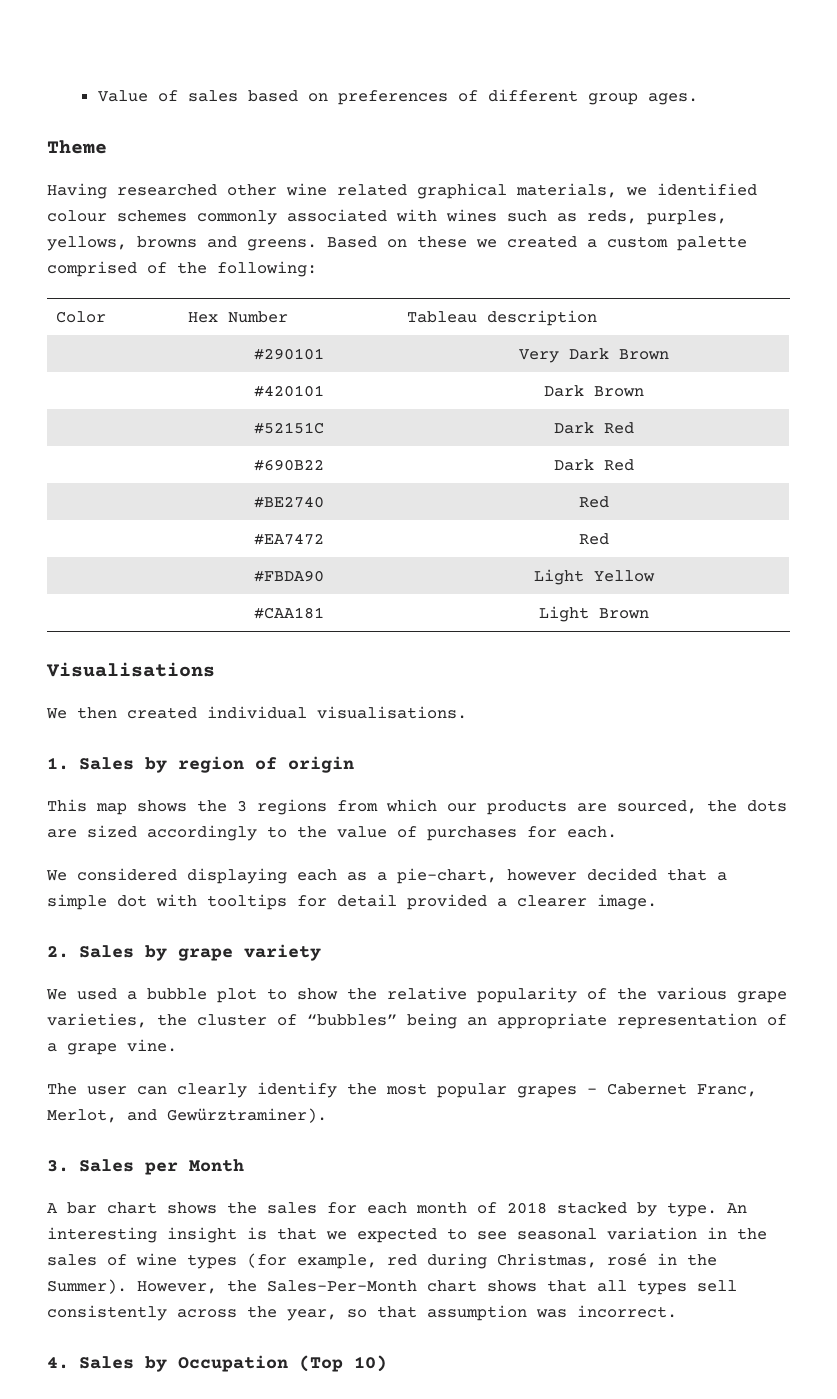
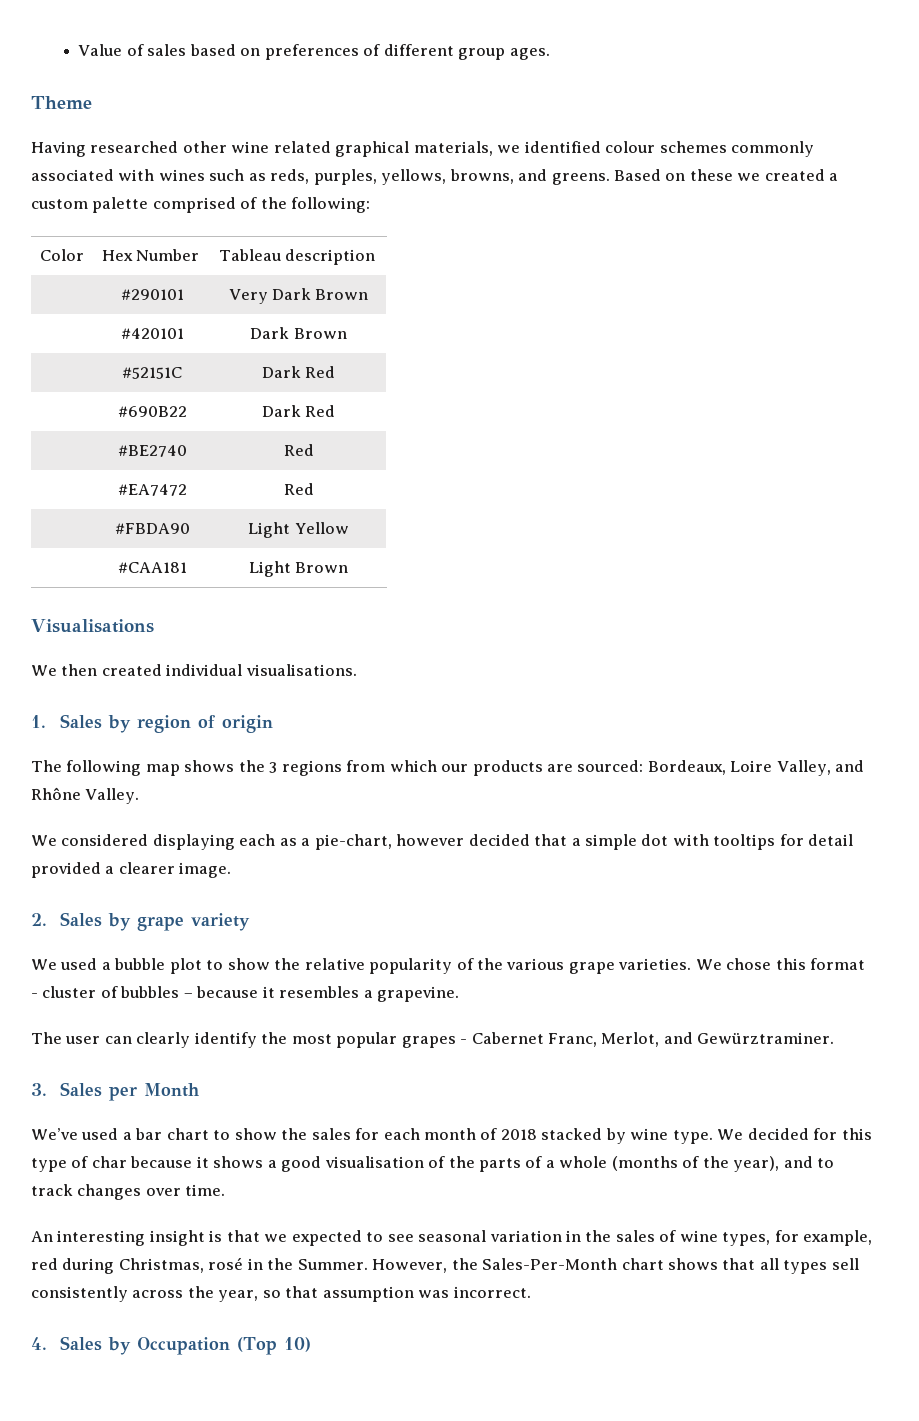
- Having researched other wine related graphical materials, we identified colour schemes commonly associated with wines such as reds, purples, yellows, browns and greens.
+ Having researched other wine related graphical materials, we identified colour schemes commonly associated with wines such as reds, purples, yellows, browns, and greens.
- This map shows the 3 regions from which our products are sourced, the dots are sized accordingly to the value of purchases for each.
+ The following map shows the 3 regions from which our products are sourced: Bordeaux, Loire Valley, and Rhône Valley.
- We used a bubble plot to show the relative popularity of the various grape varieties, the cluster of “bubbles” being an appropriate representation of a grape vine.
+ We used a bubble plot to show the relative popularity of the various grape varieties. We chose this format - cluster of bubbles – because it resembles a grapevine.
- The user can clearly identify the most popular grapes - Cabernet Franc, Merlot, and Gewürztraminer).
+ The user can clearly identify the most popular grapes - Cabernet Franc, Merlot, and Gewürztraminer.
- A bar chart shows the sales for each month of 2018 stacked by type. An interesting insight is that we expected to see seasonal variation in the sales of wine types (for example, red during Christmas, rosé in the Summer).
+ We’ve used a bar chart to show the sales for each month of 2018 stacked by wine type. We decided for this type of char because it shows a good visualisation of the parts of a whole (months of the year), and to track changes over time.
+ An interesting insight is that we expected to see seasonal variation in the sales of wine types, for example, red during Christmas, rosé in the Summer.

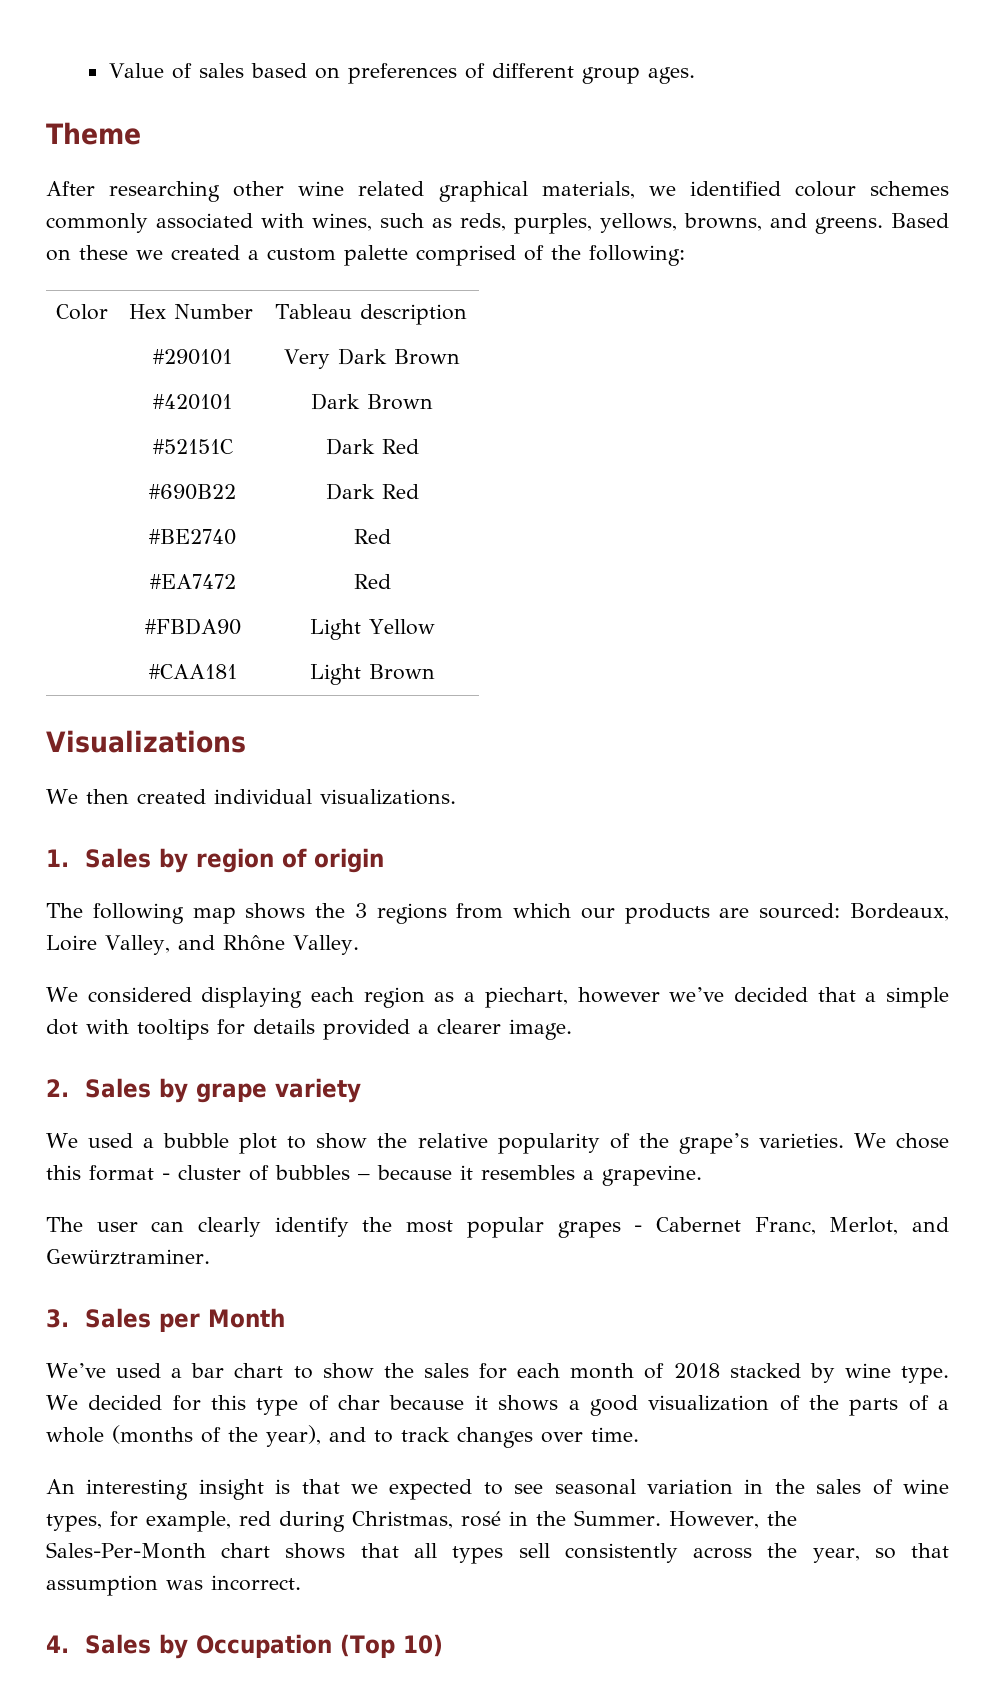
- Having researched other wine related graphical materials, we identified colour schemes commonly associated with wines such as reds, purples, yellows, browns, and greens.
+ After researching other wine related graphical materials, we identified colour schemes commonly associated with wines, such as reds, purples, yellows, browns, and greens.
- Visualisations
+ Visualizations
- We then created individual visualisations.
+ We then created individual visualizations.
- We considered displaying each as a pie-chart, however decided that a simple dot with tooltips for detail provided a clearer image.
+ We considered displaying each region as a piechart, however we’ve decided that a simple dot with tooltips for details provided a clearer image.
- We used a bubble plot to show the relative popularity of the various grape varieties.
+ We used a bubble plot to show the relative popularity of the grape’s varieties.
- We decided for this type of char because it shows a good visualisation of the parts of a whole (months of the year), and to track changes over time.
+ We decided for this type of char because it shows a good visualization of the parts of a whole (months of the year), and to track changes over time.

